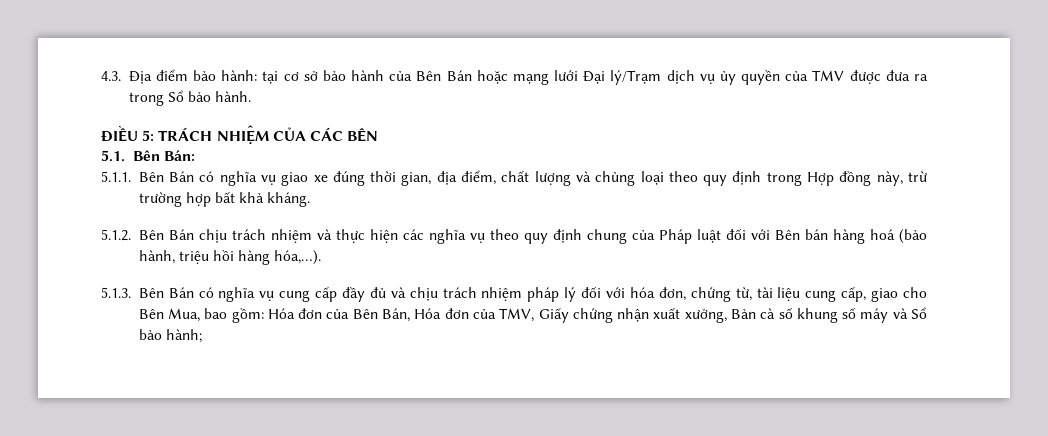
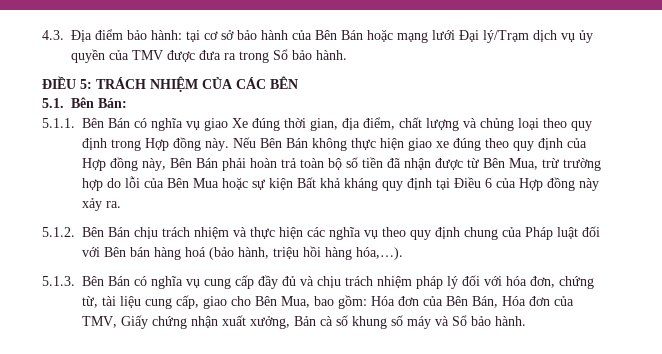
- 5.1.1. Bên Bán có nghĩa vụ giao xe đúng thời gian, địa điểm, chất lượng và chủng loại theo quy định trong Hợp đồng này, trừ trường hợp bất khả kháng.
+ 5.1.1. Bên Bán có nghĩa vụ giao Xe đúng thời gian, địa điểm, chất lượng và chủng loại theo quy định trong Hợp đồng này. Nếu Bên Bán không thực hiện giao xe đúng theo quy định của Hợp đồng này, Bên Bán phải hoàn trả toàn bộ số tiền đã nhận được từ Bên Mua, trừ trường hợp do lỗi của Bên Mua hoặc sự kiện Bất khả kháng quy định tại Điều 6 của Hợp đồng này xảy ra.
- 5.1.3. Bên Bán có nghĩa vụ cung cấp đầy đủ và chịu trách nhiệm pháp lý đối với hóa đơn, chứng từ, tài liệu cung cấp, giao cho Bên Mua, bao gồm: Hóa đơn của Bên Bán, Hóa đơn của TMV, Giấy chứng nhận xuất xưởng, Bản cà số khung số máy và Sổ bảo hành;
+ 5.1.3. Bên Bán có nghĩa vụ cung cấp đầy đủ và chịu trách nhiệm pháp lý đối với hóa đơn, chứng từ, tài liệu cung cấp, giao cho Bên Mua, bao gồm: Hóa đơn của Bên Bán, Hóa đơn của TMV, Giấy chứng nhận xuất xưởng, Bản cà số khung số máy và Sổ bảo hành.

